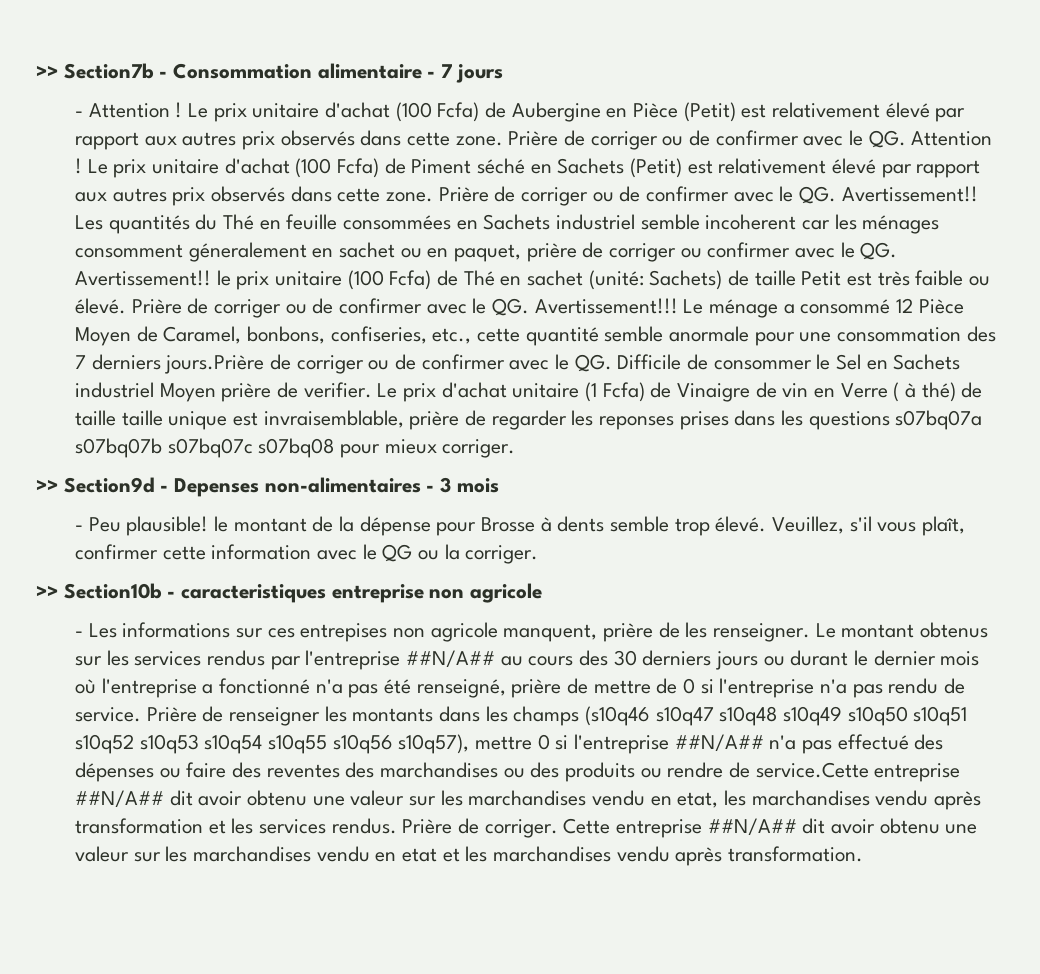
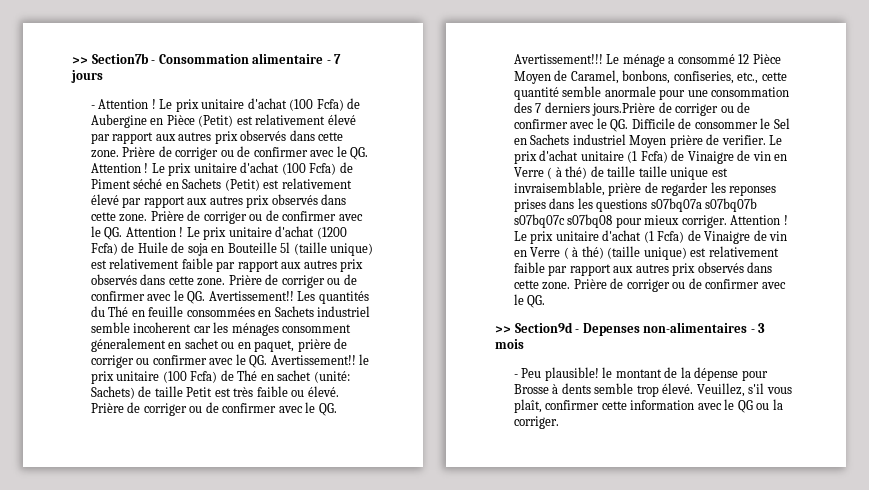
- Prière de corriger ou de confirmer avec le QG. Avertissement!!
+ Prière de corriger ou de confirmer avec le QG. Attention ! Le prix unitaire d'achat (1200 Fcfa) de Huile de soja en Bouteille 5l (taille unique) est relativement faible par rapport aux autres prix observés dans cette zone. Prière de corriger ou de confirmer avec le QG. Avertissement!!
+ Attention ! Le prix unitaire d'achat (1 Fcfa) de Vinaigre de vin en Verre ( à thé) (taille unique) est relativement faible par rapport aux autres prix observés dans cette zone. Prière de corriger ou de confirmer avec le QG.
- >> Section10b - caracteristiques entreprise non agricole
- - Les informations sur ces entrepises non agricole manquent, prière de les renseigner. Le montant obtenus sur les services rendus par l'entreprise ##N/A## au cours des 30 derniers jours ou durant le dernier mois où l'entreprise a fonctionné n'a pas été renseigné, prière de mettre de 0 si l'entreprise n'a pas rendu de service. Prière de renseigner les montants dans les champs (s10q46 s10q47 s10q48 s10q49 s10q50 s10q51 s10q52 s10q53 s10q54 s10q55 s10q56 s10q57), mettre 0 si l'entreprise ##N/A## n'a pas effectué des dépenses ou faire des reventes des marchandises ou des produits ou rendre de service.Cette entreprise ##N/A## dit avoir obtenu une valeur sur les marchandises vendu en etat, les marchandises vendu après transformation et les services rendus. Prière de corriger. Cette entreprise ##N/A## dit avoir obtenu une valeur sur les marchandises vendu en etat et les marchandises vendu après transformation.

